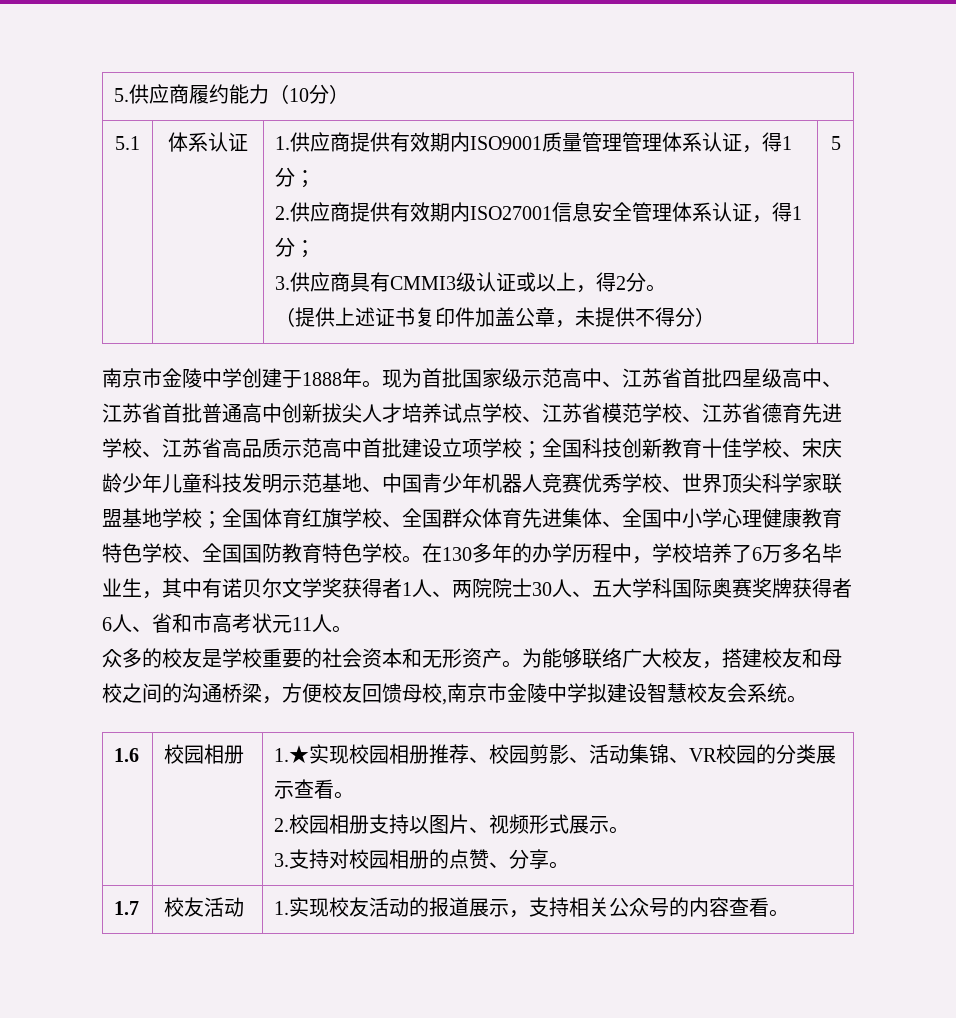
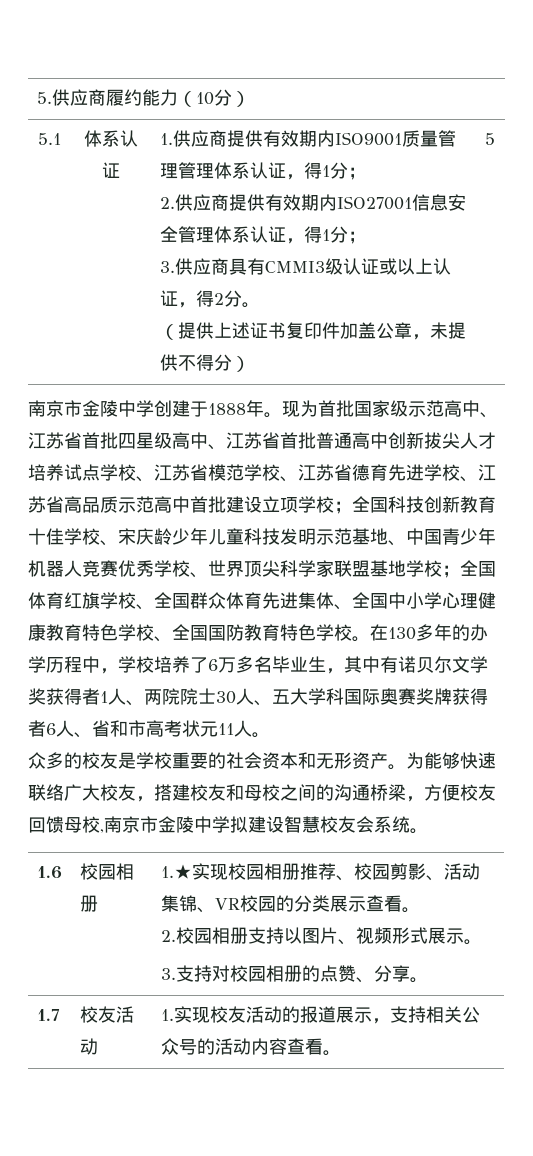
- 3.供应商具有CMMI3级认证或以上，得2分。
+ 3.供应商具有CMMI3级认证或以上认证，得2分。
- 为能够联络广大校友，搭建校友和母校之间的沟通桥梁，方便校友回馈母校,南京市金陵中学拟建设智慧校友会系统。
+ 为能够快速联络广大校友，搭建校友和母校之间的沟通桥梁，方便校友回馈母校,南京市金陵中学拟建设智慧校友会系统。
- 1.7 | 校友活动 | 1.实现校友活动的报道展示，支持相关公众号的内容查看。
+ 1.7 | 校友活动 | 1.实现校友活动的报道展示，支持相关公众号的活动内容查看。

